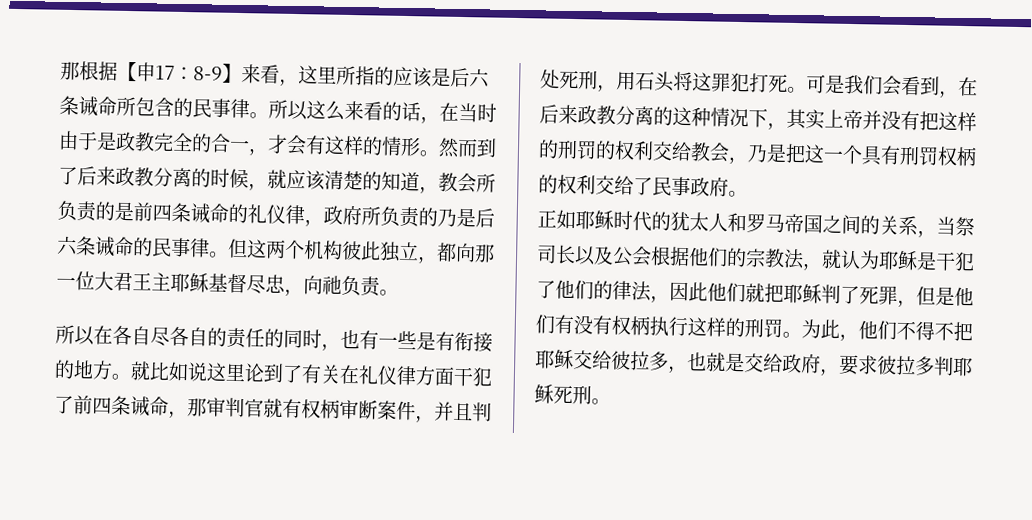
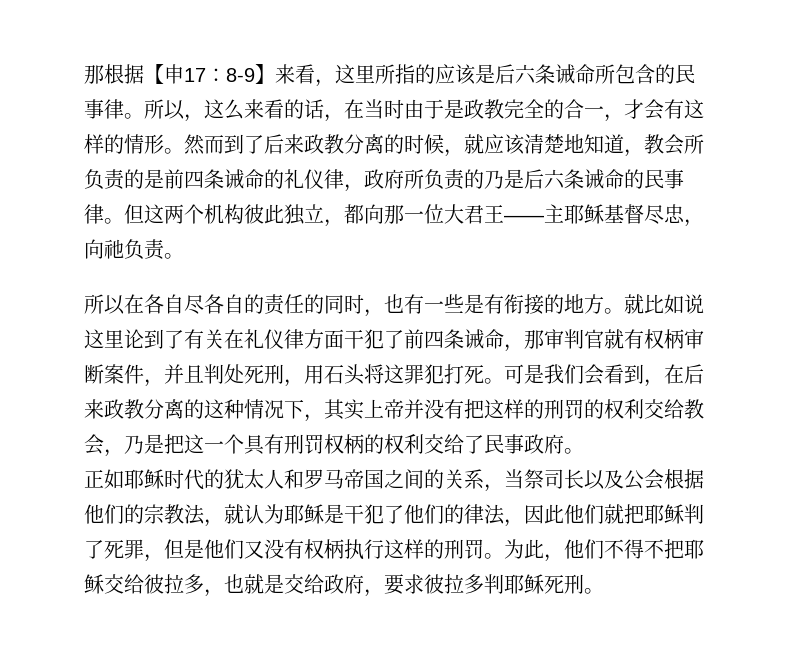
- 所以这么来看的话，在当时由于是政教完全的合一，才会有这样的情形。
+ 所以，这么来看的话，在当时由于是政教完全的合一，才会有这样的情形。
- 然而到了后来政教分离的时候，就应该清楚的知道，教会所负责的是前四条诫命的礼仪律，政府所负责的乃是后六条诫命的民事律。
+ 然而到了后来政教分离的时候，就应该清楚地知道，教会所负责的是前四条诫命的礼仪律，政府所负责的乃是后六条诫命的民事律。
- 但这两个机构彼此独立，都向那一位大君王主耶稣基督尽忠，向祂负责。
+ 但这两个机构彼此独立，都向那一位大君王——主耶稣基督尽忠，向祂负责。
- 正如耶稣时代的犹太人和罗马帝国之间的关系，当祭司长以及公会根据他们的宗教法，就认为耶稣是干犯了他们的律法，因此他们就把耶稣判了死罪，但是他们有没有权柄执行这样的刑罚。
+ 正如耶稣时代的犹太人和罗马帝国之间的关系，当祭司长以及公会根据他们的宗教法，就认为耶稣是干犯了他们的律法，因此他们就把耶稣判了死罪，但是他们又没有权柄执行这样的刑罚。

